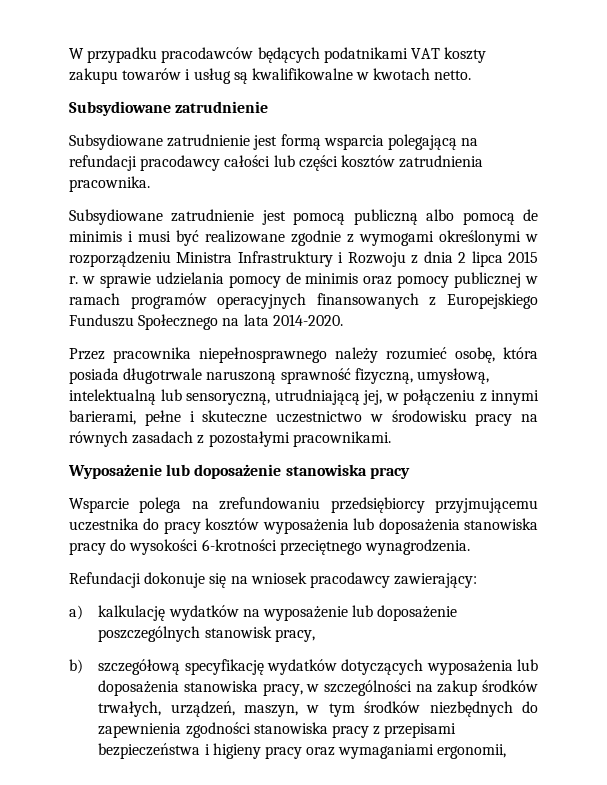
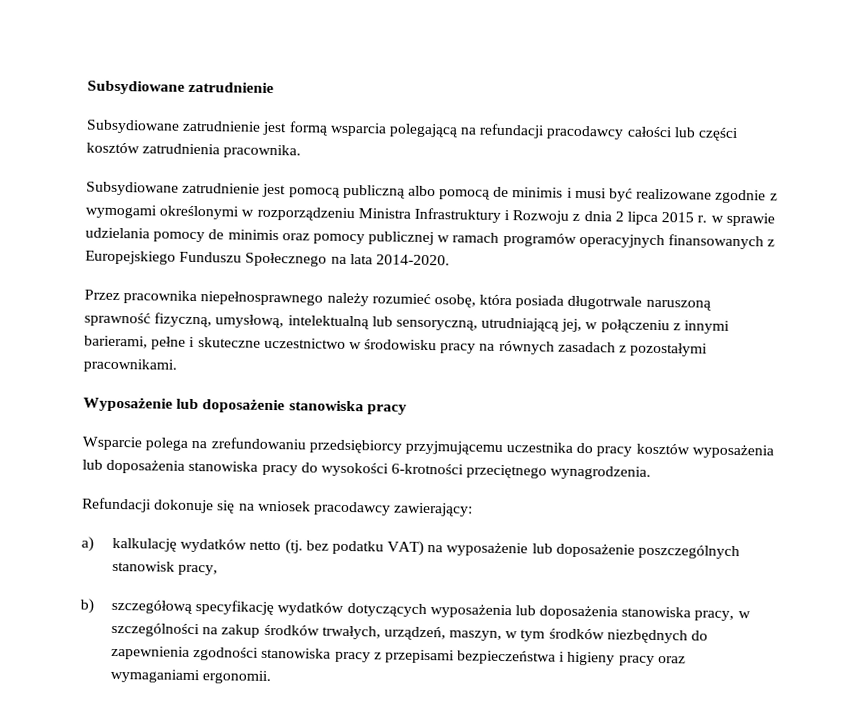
- W przypadku pracodawców będących podatnikami VAT koszty zakupu towarów i usług są kwalifikowalne w kwotach netto.
- a) kalkulację wydatków na wyposażenie lub doposażenie poszczególnych stanowisk pracy,
+ a) kalkulację wydatków netto (tj. bez podatku VAT) na wyposażenie lub doposażenie poszczególnych stanowisk pracy,
- b) szczegółową specyfikację wydatków dotyczących wyposażenia lub doposażenia stanowiska pracy, w szczególności na zakup środków trwałych, urządzeń, maszyn, w tym środków niezbędnych do zapewnienia zgodności stanowiska pracy z przepisami bezpieczeństwa i higieny pracy oraz wymaganiami ergonomii,
+ b) szczegółową specyfikację wydatków dotyczących wyposażenia lub doposażenia stanowiska pracy, w szczególności na zakup środków trwałych, urządzeń, maszyn, w tym środków niezbędnych do zapewnienia zgodności stanowiska pracy z przepisami bezpieczeństwa i higieny pracy oraz wymaganiami ergonomii.

